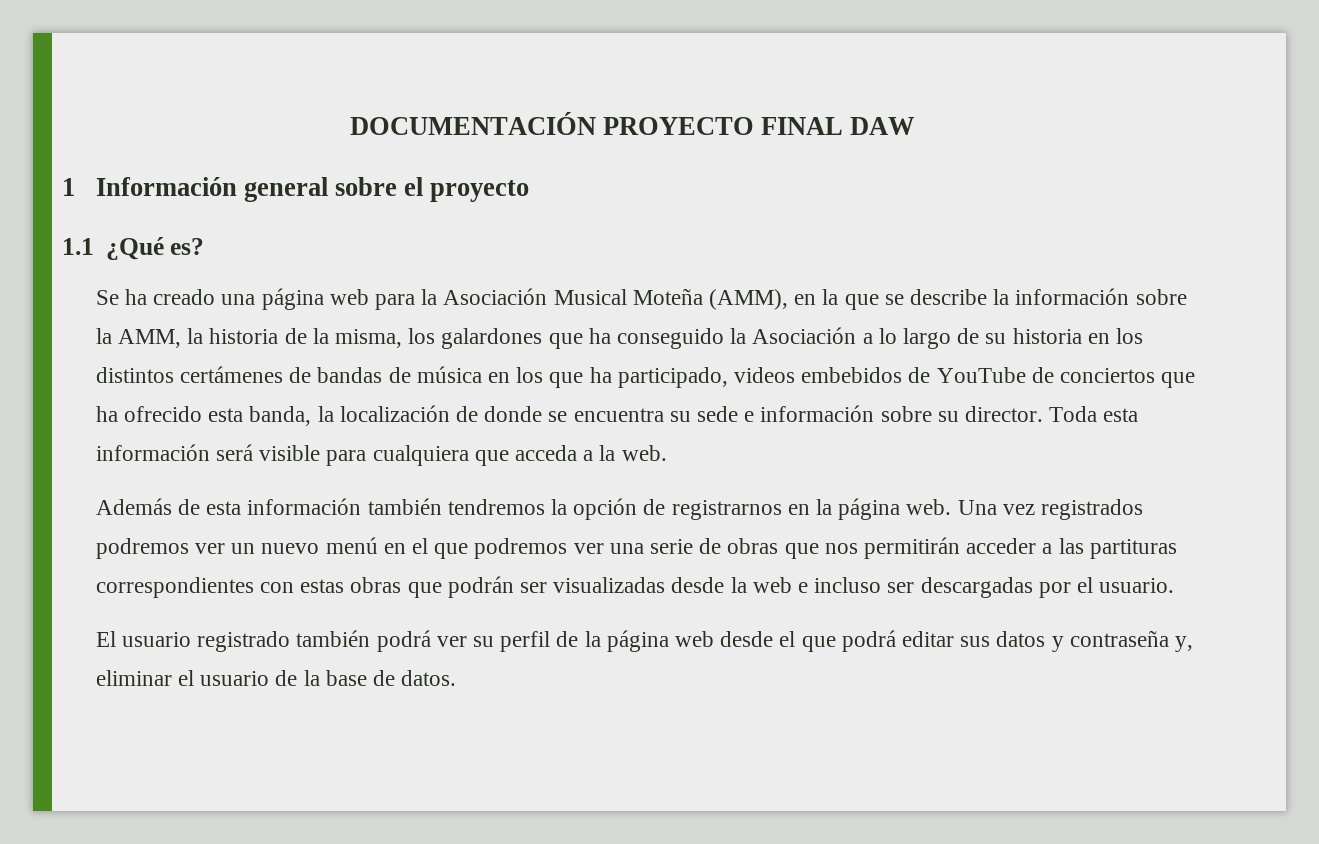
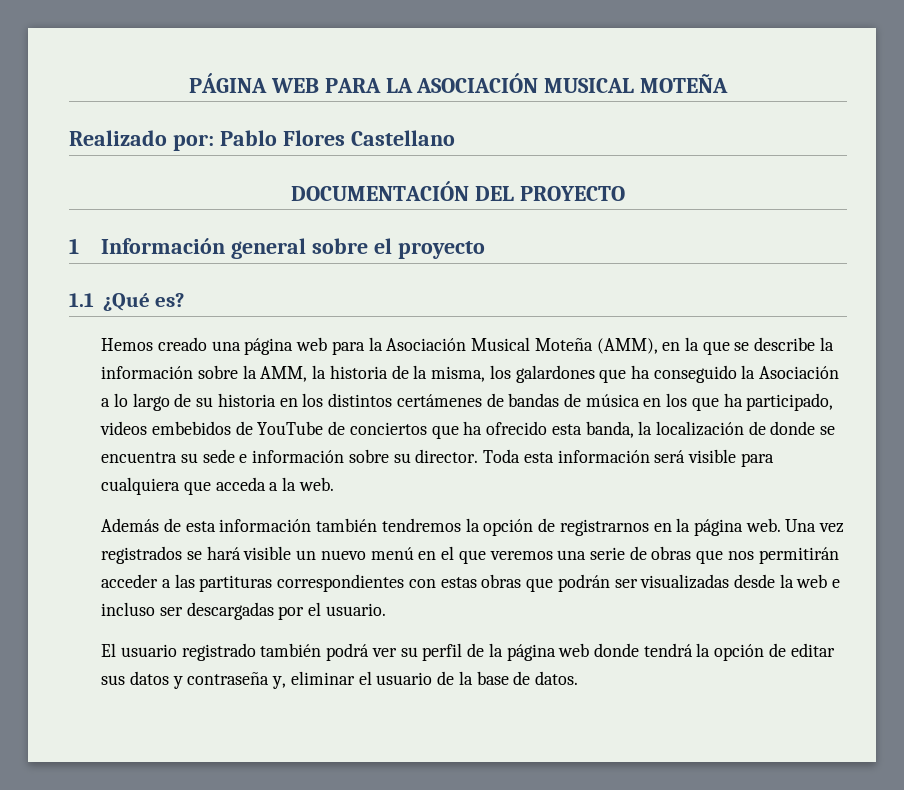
- DOCUMENTACIÓN PROYECTO FINAL DAW
+ PÁGINA WEB PARA LA ASOCIACIÓN MUSICAL MOTEÑA
+ Realizado por: Pablo Flores Castellano
+ DOCUMENTACIÓN DEL PROYECTO
- Se ha creado una página web para la Asociación Musical Moteña (AMM), en la que se describe la información sobre la AMM, la historia de la misma, los galardones que ha conseguido la Asociación a lo largo de su historia en los distintos certámenes de bandas de música en los que ha participado, videos embebidos de YouTube de conciertos que ha ofrecido esta banda, la localización de donde se encuentra su sede e información sobre su director.
+ Hemos creado una página web para la Asociación Musical Moteña (AMM), en la que se describe la información sobre la AMM, la historia de la misma, los galardones que ha conseguido la Asociación a lo largo de su historia en los distintos certámenes de bandas de música en los que ha participado, videos embebidos de YouTube de conciertos que ha ofrecido esta banda, la localización de donde se encuentra su sede e información sobre su director.
- Una vez registrados podremos ver un nuevo menú en el que podremos ver una serie de obras que nos permitirán acceder a las partituras correspondientes con estas obras que podrán ser visualizadas desde la web e incluso ser descargadas por el usuario.
+ Una vez registrados se hará visible un nuevo menú en el que veremos una serie de obras que nos permitirán acceder a las partituras correspondientes con estas obras que podrán ser visualizadas desde la web e incluso ser descargadas por el usuario.
- El usuario registrado también podrá ver su perfil de la página web desde el que podrá editar sus datos y contraseña y, eliminar el usuario de la base de datos.
+ El usuario registrado también podrá ver su perfil de la página web donde tendrá la opción de editar sus datos y contraseña y, eliminar el usuario de la base de datos.

